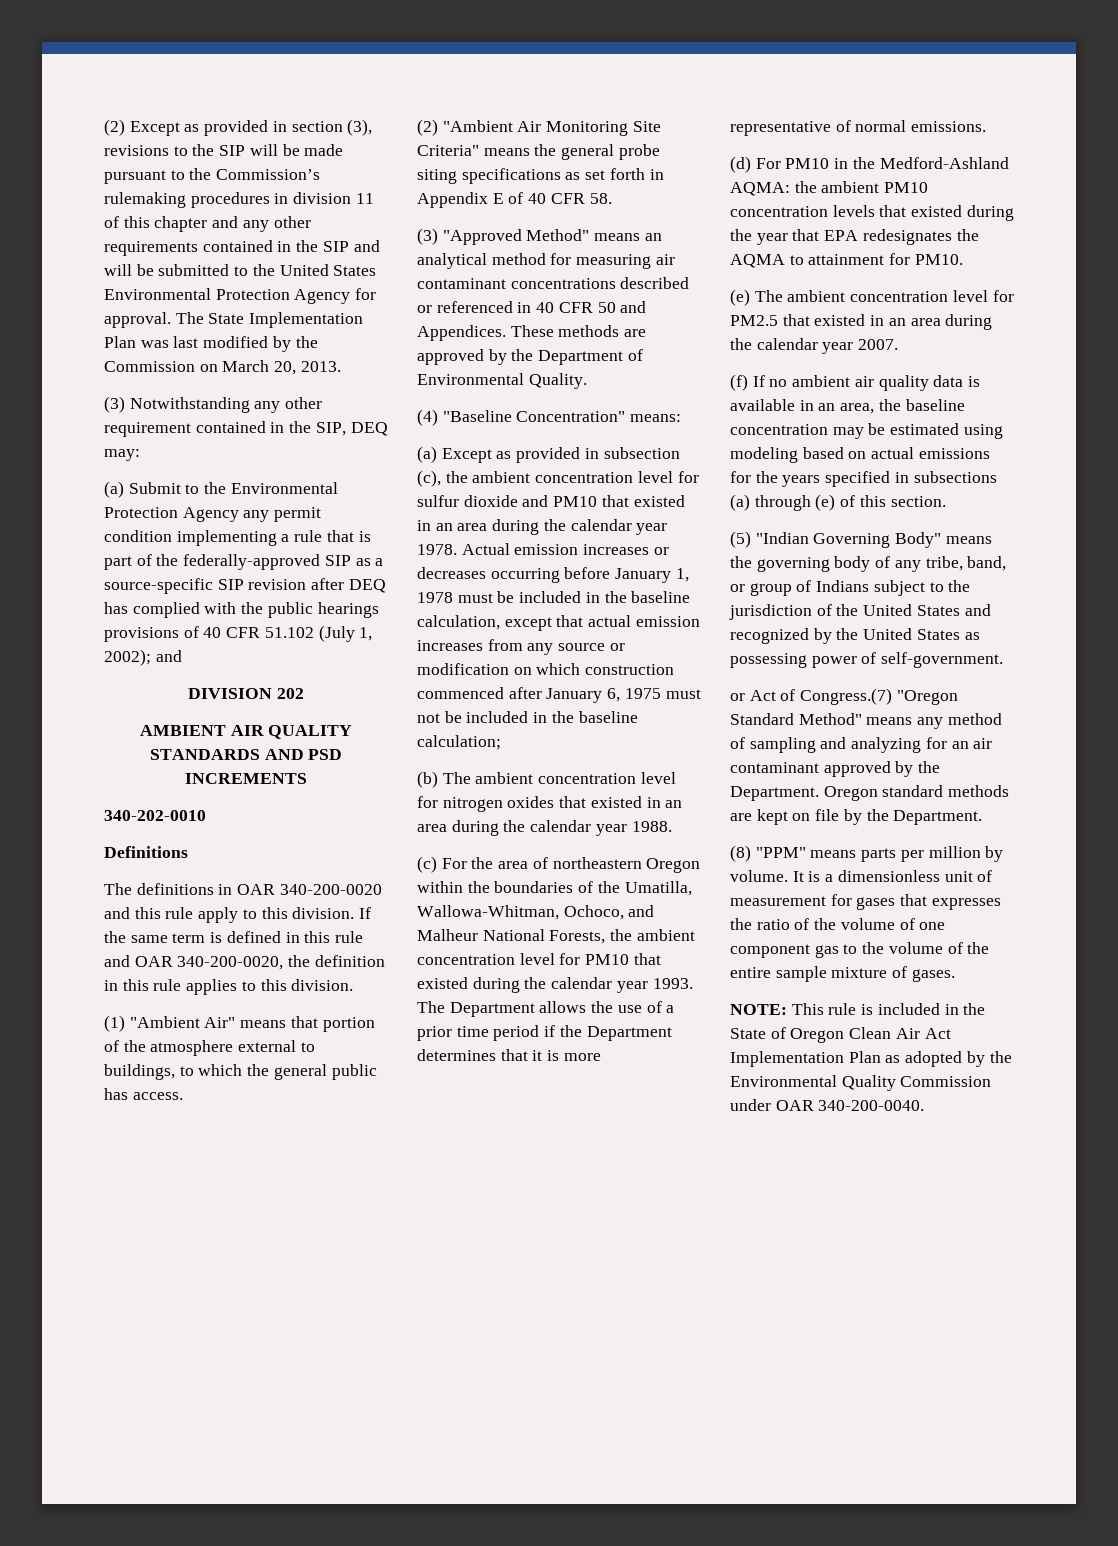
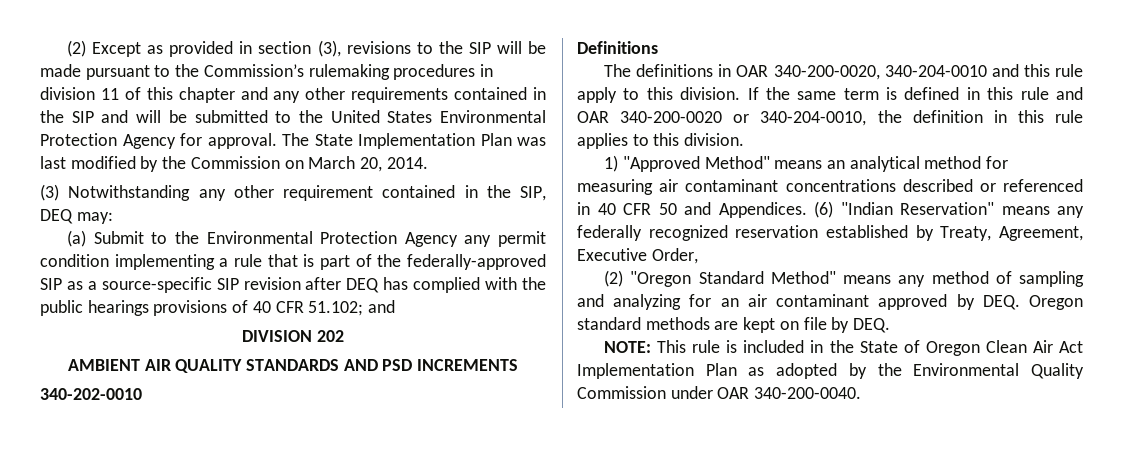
- The State Implementation Plan was last modified by the Commission on March 20, 2013.
+ The State Implementation Plan was last modified by the Commission on March 20, 2014.
- (a) Submit to the Environmental Protection Agency any permit condition implementing a rule that is part of the federally-approved SIP as a source-specific SIP revision after DEQ has complied with the public hearings provisions of 40 CFR 51.102 (July 1, 2002); and
+ (a) Submit to the Environmental Protection Agency any permit condition implementing a rule that is part of the federally-approved SIP as a source-specific SIP revision after DEQ has complied with the public hearings provisions of 40 CFR 51.102; and
- The definitions in OAR 340-200-0020 and this rule apply to this division.
+ The definitions in OAR 340-200-0020, 340-204-0010 and this rule apply to this division.
- If the same term is defined in this rule and OAR 340-200-0020, the definition in this rule applies to this division.
+ If the same term is defined in this rule and OAR 340-200-0020 or 340-204-0010, the definition in this rule applies to this division.
- (1) "Ambient Air" means that portion of the atmosphere external to buildings, to which the general public has access.
- (2) "Ambient Air Monitoring Site Criteria" means the general probe siting specifications as set forth in Appendix E of 40 CFR 58.
- (3) "Approved Method" means an analytical method for measuring air contaminant concentrations described or referenced in 40 CFR 50 and Appendices.
+ 1) "Approved Method" means an analytical method for measuring air contaminant concentrations described or referenced in 40 CFR 50 and Appendices.
- These methods are approved by the Department of Environmental Quality.
- (4) "Baseline Concentration" means:
- (a) Except as provided in subsection (c), the ambient concentration level for sulfur dioxide and PM10 that existed in an area during the calendar year 1978. Actual emission increases or decreases occurring before January 1, 1978 must be included in the baseline calculation, except that actual emission increases from any source or modification on which construction commenced after January 6, 1975 must not be included in the baseline calculation;
- (b) The ambient concentration level for nitrogen oxides that existed in an area during the calendar year 1988.
- (c) For the area of northeastern Oregon within the boundaries of the Umatilla, Wallowa-Whitman, Ochoco, and Malheur National Forests, the ambient concentration level for PM10 that existed during the calendar year 1993. The Department allows the use of a prior time period if the Department determines that it is more representative of normal emissions.
- (d) For PM10 in the Medford-Ashland AQMA: the ambient PM10 concentration levels that existed during the year that EPA redesignates the AQMA to attainment for PM10.
- (e) The ambient concentration level for PM2.5 that existed in an area during the calendar year 2007.
- (f) If no ambient air quality data is available in an area, the baseline concentration may be estimated using modeling based on actual emissions for the years specified in subsections (a) through (e) of this section.
- (5) "Indian Governing Body" means the governing body of any tribe, band, or group of Indians subject to the jurisdiction of the United States and recognized by the United States as possessing power of self-government.
- or Act of Congress.(7) "Oregon Standard Method" means any method of sampling and analyzing for an air contaminant approved by the Department. Oregon standard methods are kept on file by the Department.
- (8) "PPM" means parts per million by volume. It is a dimensionless unit of measurement for gases that expresses the ratio of the volume of one component gas to the volume of the entire sample mixture of gases.
+ (6) "Indian Reservation" means any federally recognized reservation established by Treaty, Agreement, Executive Order,
+ (2) "Oregon Standard Method" means any method of sampling and analyzing for an air contaminant approved by DEQ. Oregon standard methods are kept on file by DEQ.

